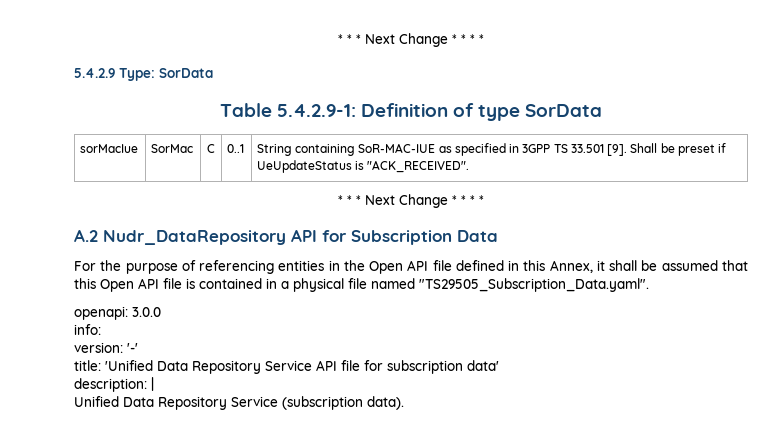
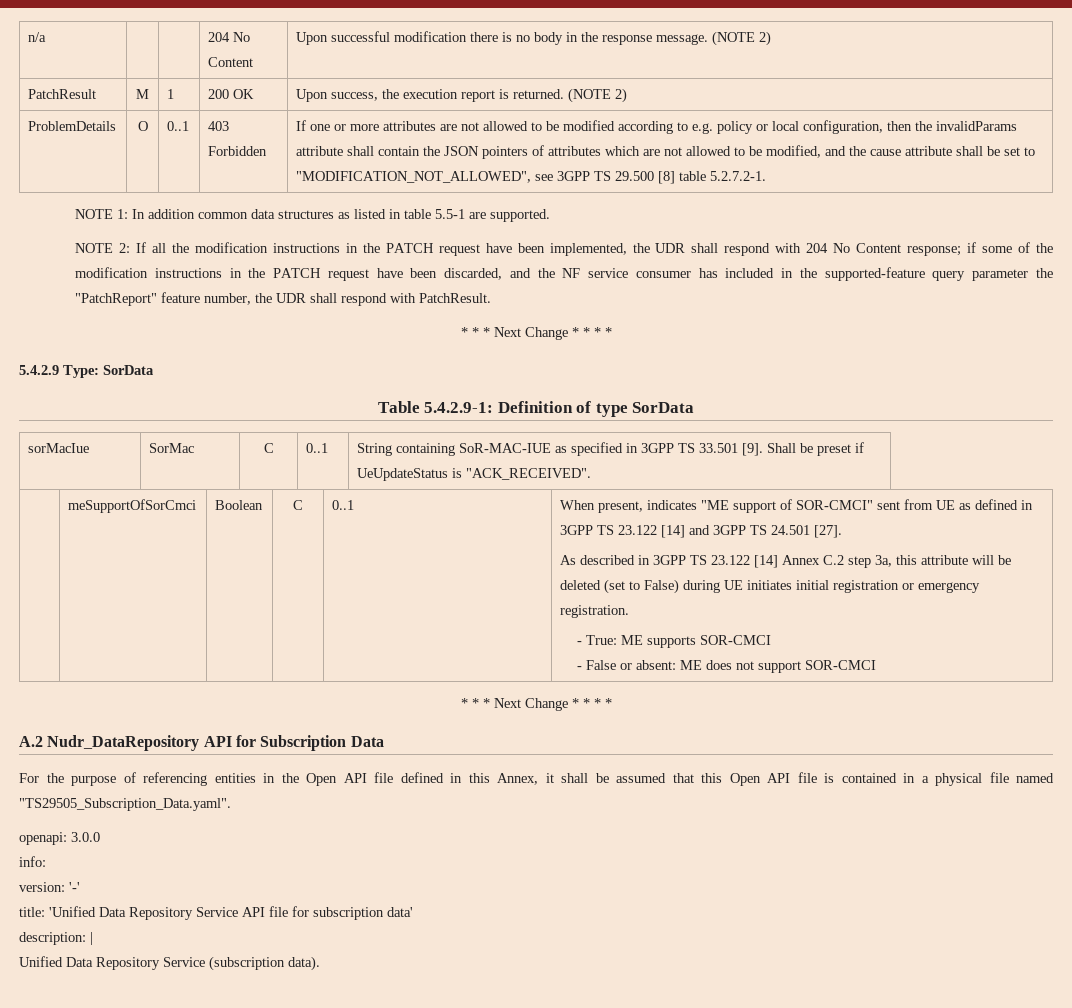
+ n/a | | | 204 No Content | Upon successful modification there is no body in the response message. (NOTE 2)
+ PatchResult | M | 1 | 200 OK | Upon success, the execution report is returned. (NOTE 2)
+ ProblemDetails | O | 0..1 | 403 Forbidden | If one or more attributes are not allowed to be modified according to e.g. policy or local configuration, then the invalidParams attribute shall contain the JSON pointers of attributes which are not allowed to be modified, and the cause attribute shall be set to "MODIFICATION_NOT_ALLOWED", see 3GPP TS 29.500 [8] table 5.2.7.2-1.
+ NOTE 1: In addition common data structures as listed in table 5.5-1 are supported.
+ NOTE 2: If all the modification instructions in the PATCH request have been implemented, the UDR shall respond with 204 No Content response; if some of the modification instructions in the PATCH request have been discarded, and the NF service consumer has included in the supported-feature query parameter the "PatchReport" feature number, the UDR shall respond with PatchResult.
+ meSupportOfSorCmci | Boolean | C | 0..1 | When present, indicates "ME support of SOR-CMCI" sent from UE as defined in 3GPP TS 23.122 [14] and 3GPP TS 24.501 [27].
+ As described in 3GPP TS 23.122 [14] Annex C.2 step 3a, this attribute will be deleted (set to False) during UE initiates initial registration or emergency registration.
+ - True: ME supports SOR-CMCI
+ - False or absent: ME does not support SOR-CMCI

